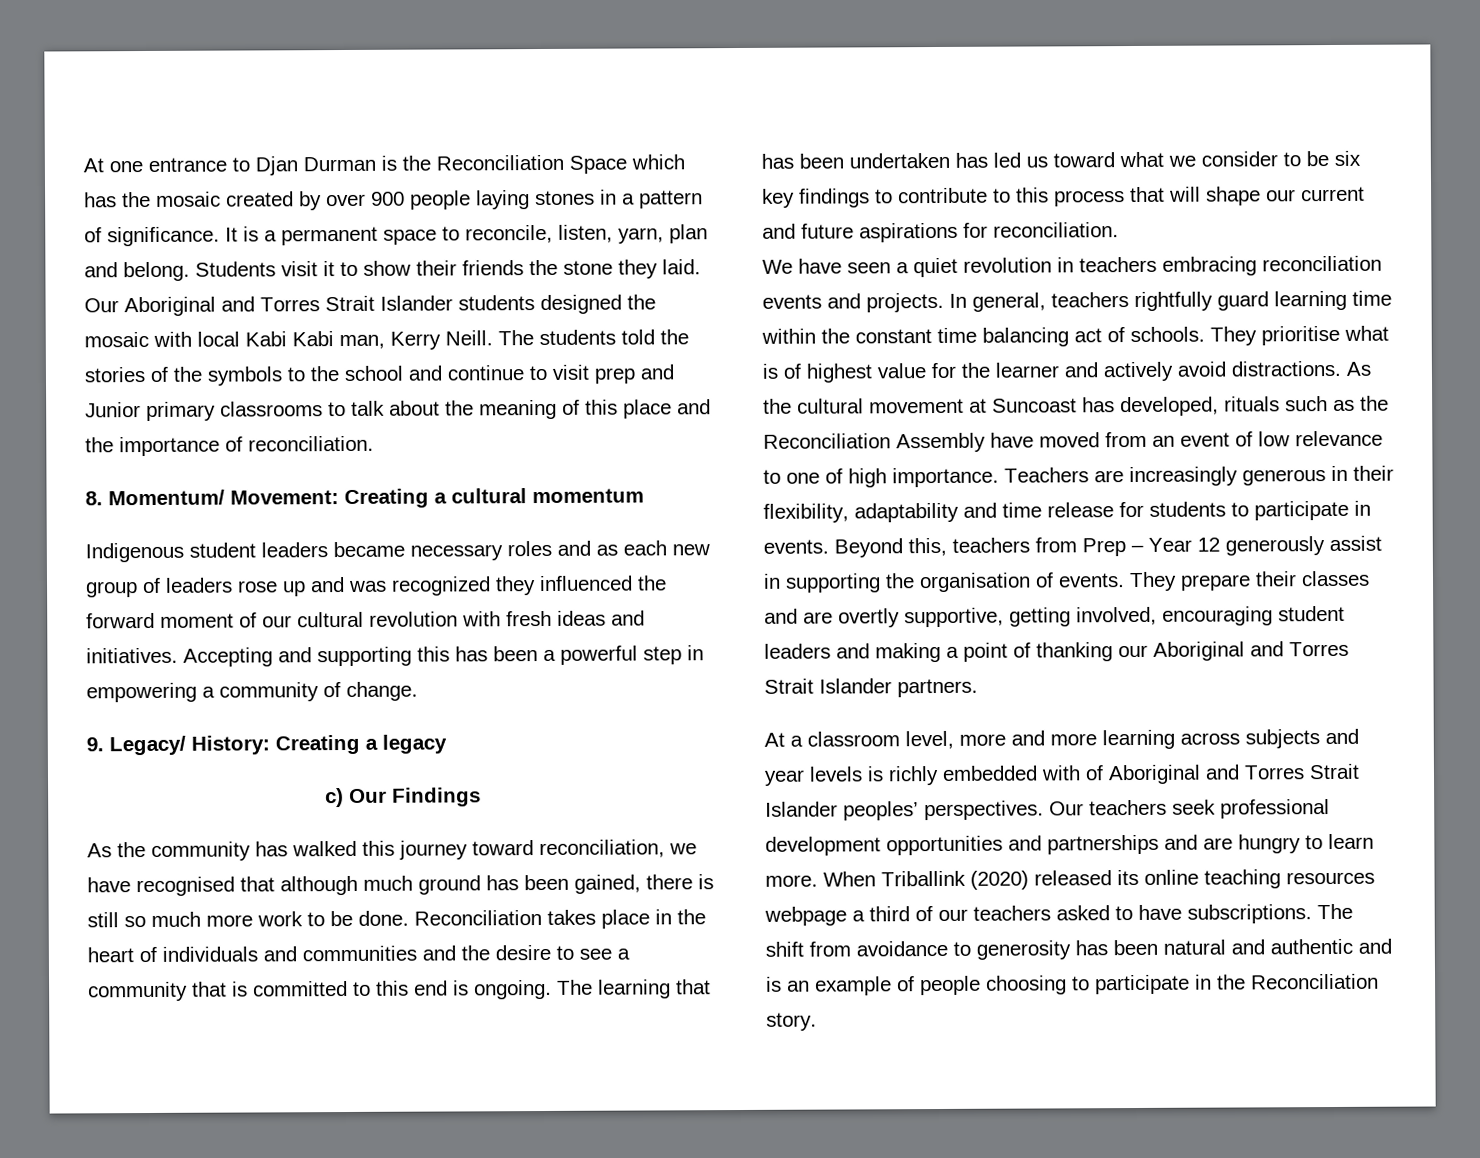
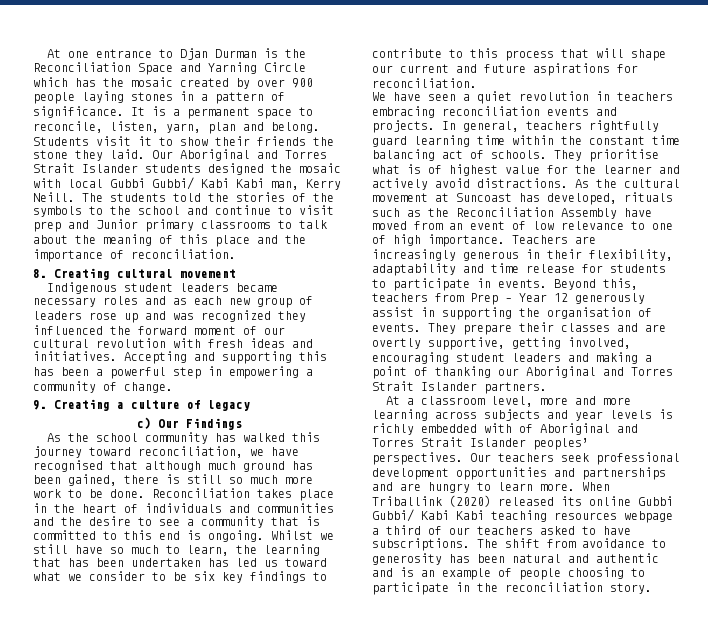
- At one entrance to Djan Durman is the Reconciliation Space which has the mosaic created by over 900 people laying stones in a pattern of significance.
+ At one entrance to Djan Durman is the Reconciliation Space and Yarning Circle which has the mosaic created by over 900 people laying stones in a pattern of significance.
- Our Aboriginal and Torres Strait Islander students designed the mosaic with local Kabi Kabi man, Kerry Neill.
+ Our Aboriginal and Torres Strait Islander students designed the mosaic with local Gubbi Gubbi/ Kabi Kabi man, Kerry Neill.
- 8. Momentum/ Movement: Creating a cultural momentum
+ 8. Creating cultural movement
- 9. Legacy/ History: Creating a legacy
+ 9. Creating a culture of legacy
- As the community has walked this journey toward reconciliation, we have recognised that although much ground has been gained, there is still so much more work to be done.
+ As the school community has walked this journey toward reconciliation, we have recognised that although much ground has been gained, there is still so much more work to be done.
- The learning that has been undertaken has led us toward what we consider to be six key findings to contribute to this process that will shape our current and future aspirations for reconciliation.
+ Whilst we still have so much to learn, the learning that has been undertaken has led us toward what we consider to be six key findings to contribute to this process that will shape our current and future aspirations for reconciliation.
- When Triballink (2020) released its online teaching resources webpage a third of our teachers asked to have subscriptions.
+ When Triballink (2020) released its online Gubbi Gubbi/ Kabi Kabi teaching resources webpage a third of our teachers asked to have subscriptions.
- The shift from avoidance to generosity has been natural and authentic and is an example of people choosing to participate in the Reconciliation story.
+ The shift from avoidance to generosity has been natural and authentic and is an example of people choosing to participate in the reconciliation story.

